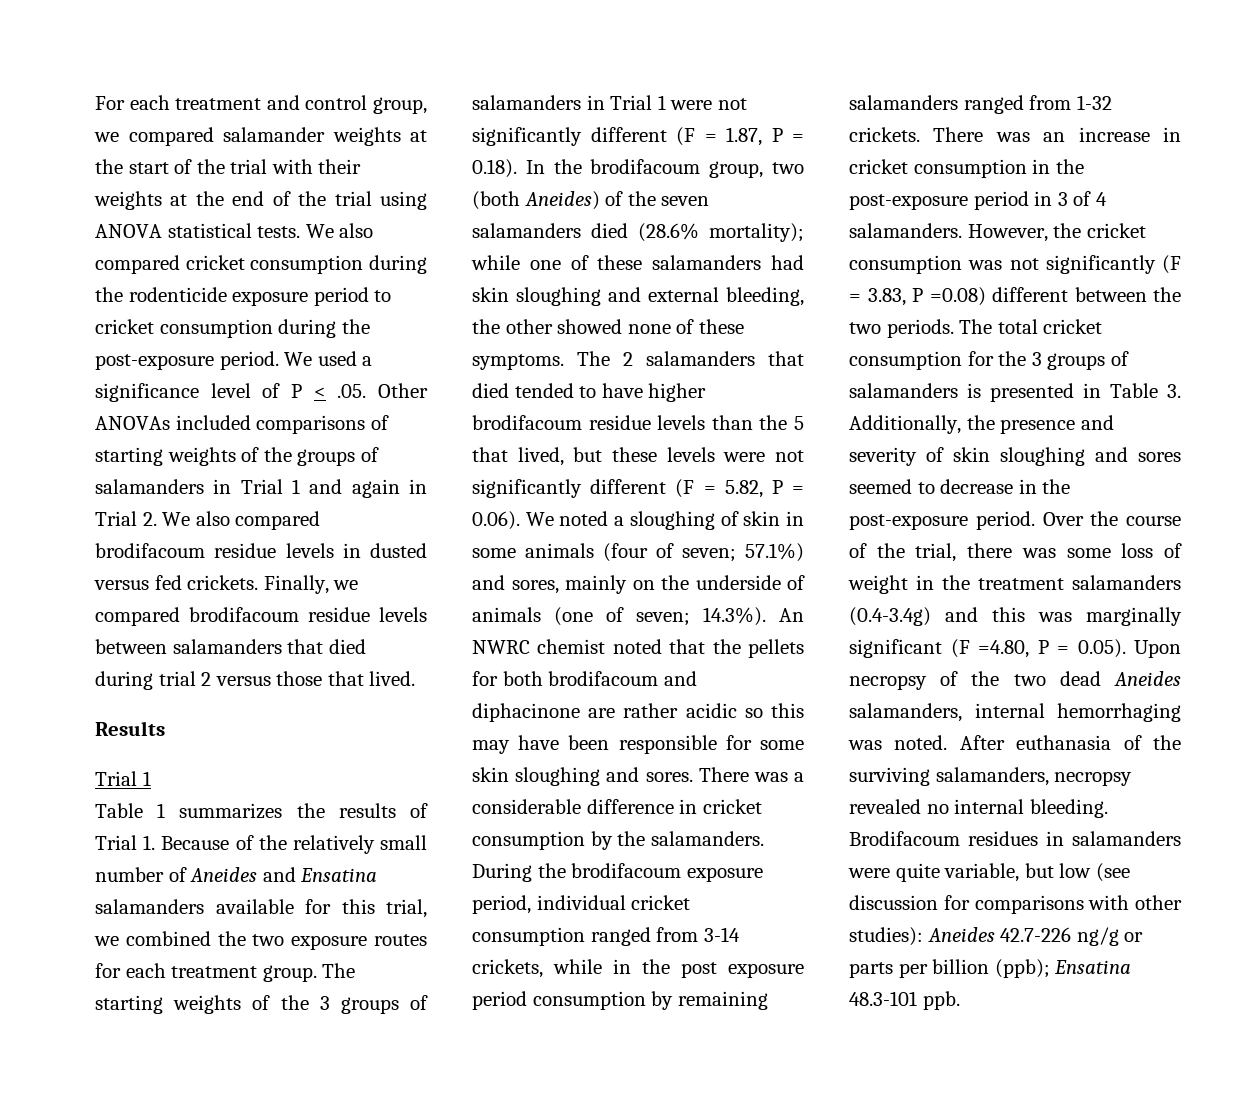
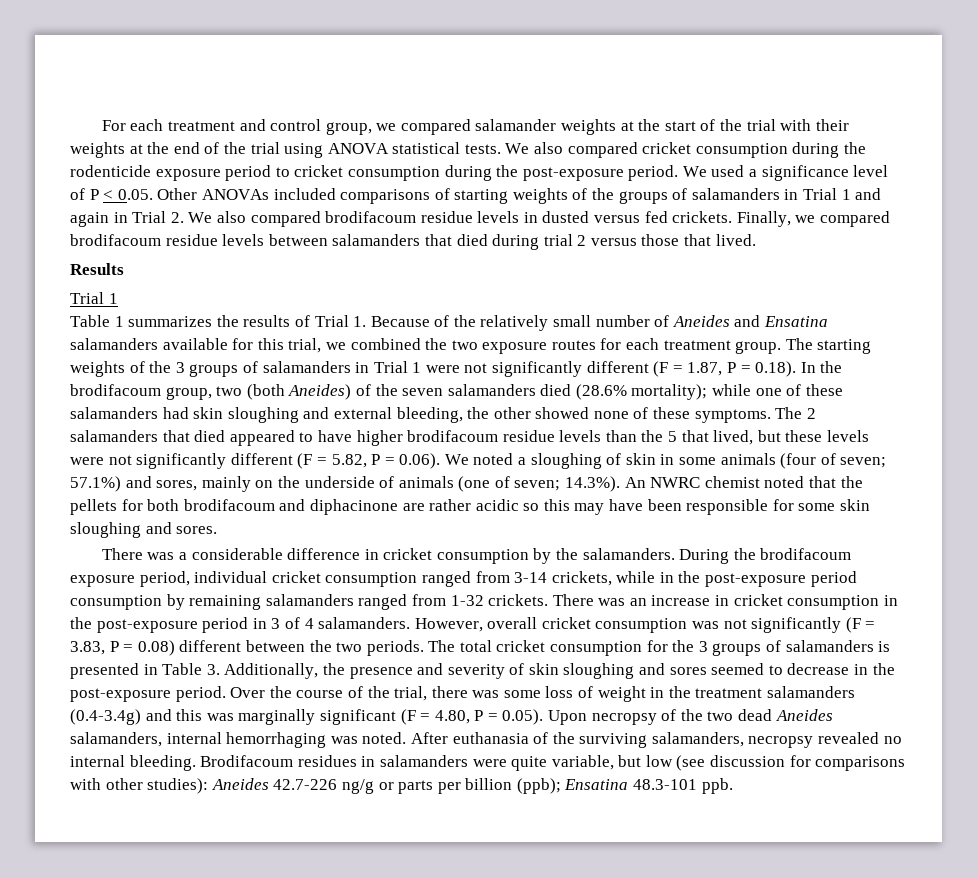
- We used a significance level of P < .05. Other ANOVAs included comparisons of starting weights of the groups of salamanders in Trial 1 and again in Trial 2. We also compared brodifacoum residue levels in dusted versus fed crickets.
+ We used a significance level of P < 0.05. Other ANOVAs included comparisons of starting weights of the groups of salamanders in Trial 1 and again in Trial 2. We also compared brodifacoum residue levels in dusted versus fed crickets.
- The 2 salamanders that died tended to have higher brodifacoum residue levels than the 5 that lived, but these levels were not significantly different (F = 5.82, P = 0.06). We noted a sloughing of skin in some animals (four of seven;
+ The 2 salamanders that died appeared to have higher brodifacoum residue levels than the 5 that lived, but these levels were not significantly different (F = 5.82, P = 0.06). We noted a sloughing of skin in some animals (four of seven;
- 14.3%). An NWRC chemist noted that the pellets for both brodifacoum and diphacinone are rather acidic so this may have been responsible for some skin sloughing and sores. There was a considerable difference in cricket consumption by the salamanders.
+ 14.3%). An NWRC chemist noted that the pellets for both brodifacoum and diphacinone are rather acidic so this may have been responsible for some skin sloughing and sores.
+ There was a considerable difference in cricket consumption by the salamanders.
- During the brodifacoum exposure period, individual cricket consumption ranged from 3-14 crickets, while in the post exposure period consumption by remaining salamanders ranged from 1-32 crickets.
+ During the brodifacoum exposure period, individual cricket consumption ranged from 3-14 crickets, while in the post-exposure period consumption by remaining salamanders ranged from 1-32 crickets.
- However, the cricket consumption was not significantly (F = 3.83, P =0.08) different between the two periods.
+ However, overall cricket consumption was not significantly (F = 3.83, P = 0.08) different between the two periods.
- Over the course of the trial, there was some loss of weight in the treatment salamanders (0.4-3.4g) and this was marginally significant (F =4.80, P = 0.05). Upon necropsy of the two dead Aneides salamanders, internal hemorrhaging was noted.
+ Over the course of the trial, there was some loss of weight in the treatment salamanders (0.4-3.4g) and this was marginally significant (F = 4.80, P = 0.05). Upon necropsy of the two dead Aneides salamanders, internal hemorrhaging was noted.

